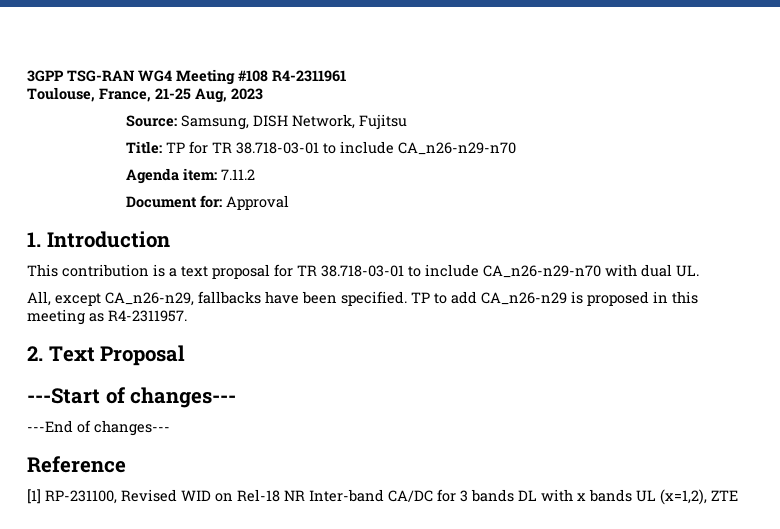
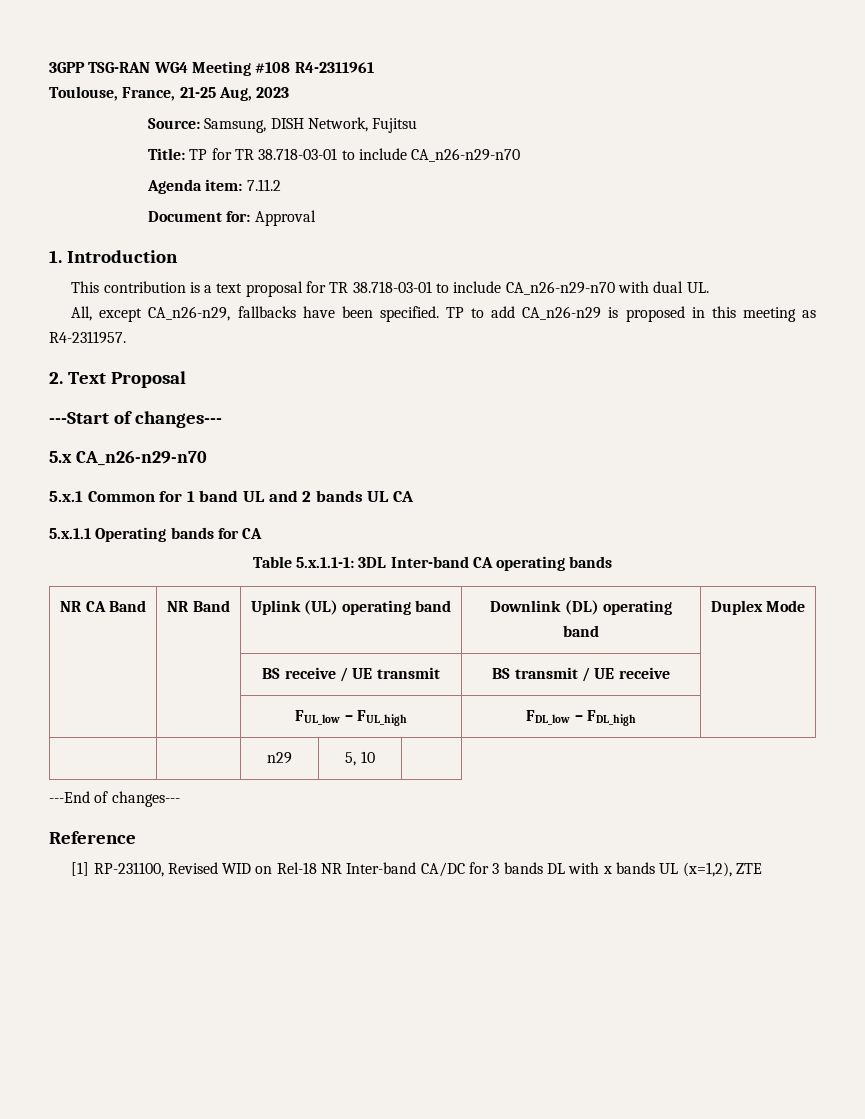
+ 5.x CA_n26-n29-n70
+ 5.x.1 Common for 1 band UL and 2 bands UL CA
+ 5.x.1.1 Operating bands for CA
+ Table 5.x.1.1-1: 3DL Inter-band CA operating bands
+ NR CA Band | NR Band | Uplink (UL) operating band | Downlink (DL) operating band | Duplex Mode
+ | | BS receive / UE transmit | BS transmit / UE receive |
+ | | FUL_low – FUL_high | FDL_low – FDL_high |
+ | | n29 | 5, 10 |

